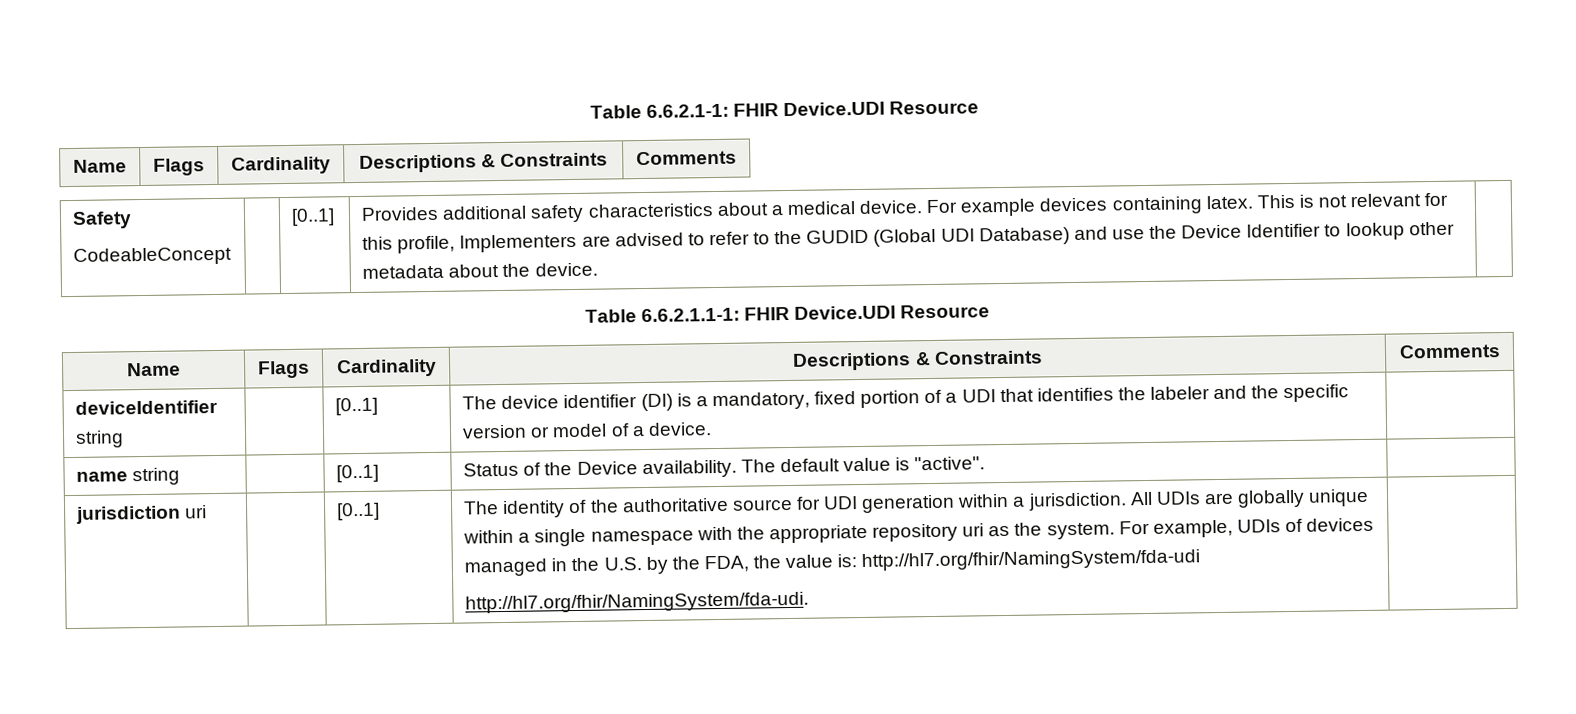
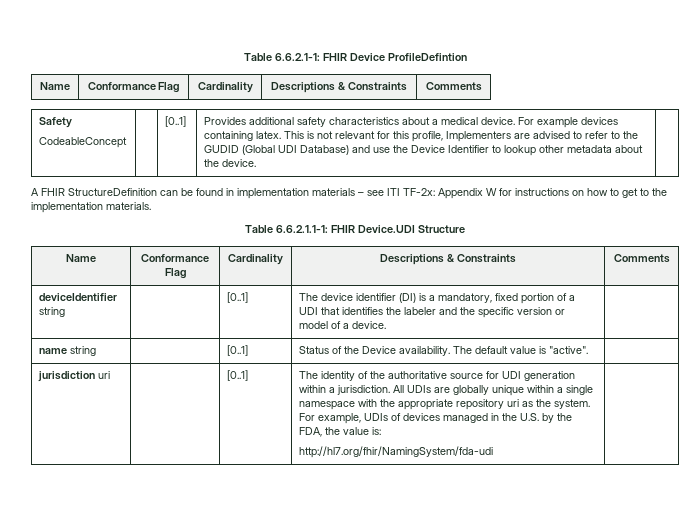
- Table 6.6.2.1-1: FHIR Device.UDI Resource
- Name | Flags | Cardinality | Descriptions & Constraints | Comments
+ Table 6.6.2.1-1: FHIR Device ProfileDefintion
+ Name | Conformance Flag | Cardinality | Descriptions & Constraints | Comments
+ A FHIR StructureDefinition can be found in implementation materials – see ITI TF-2x: Appendix W for instructions on how to get to the implementation materials.
- Table 6.6.2.1.1-1: FHIR Device.UDI Resource
- Name | Flags | Cardinality | Descriptions & Constraints | Comments
+ Table 6.6.2.1.1-1: FHIR Device.UDI Structure
+ Name | Conformance Flag | Cardinality | Descriptions & Constraints | Comments
- For example, UDIs of devices managed in the U.S. by the FDA, the value is: http://hl7.org/fhir/NamingSystem/fda-udi
+ For example, UDIs of devices managed in the U.S. by the FDA, the value is:
+ http://hl7.org/fhir/NamingSystem/fda-udi
- http://hl7.org/fhir/NamingSystem/fda-udi.

